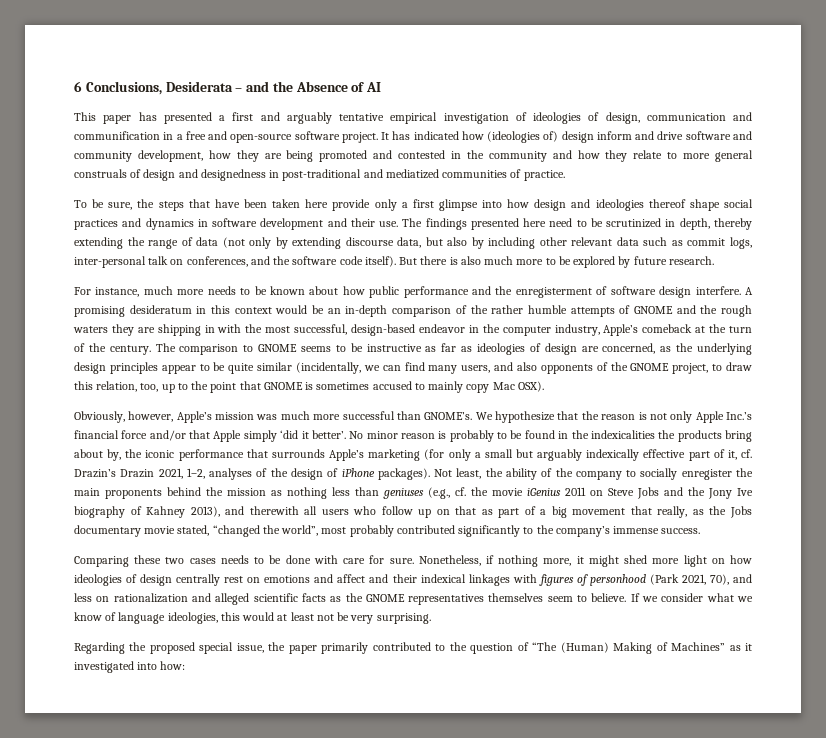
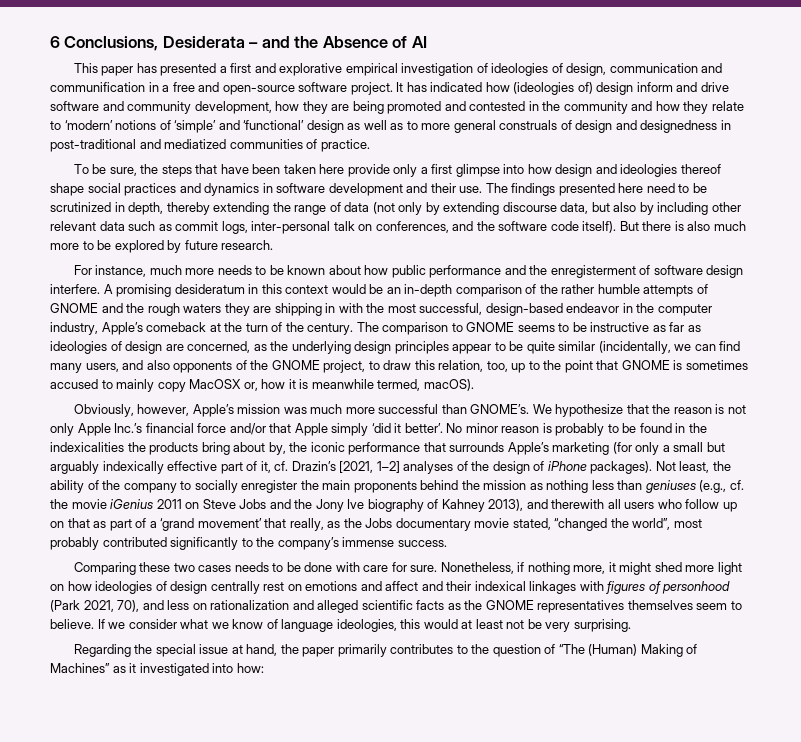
- This paper has presented a first and arguably tentative empirical investigation of ideologies of design, communication and communification in a free and open-source software project.
+ This paper has presented a first and explorative empirical investigation of ideologies of design, communication and communification in a free and open-source software project.
- It has indicated how (ideologies of) design inform and drive software and community development, how they are being promoted and contested in the community and how they relate to more general construals of design and designedness in post-traditional and mediatized communities of practice.
+ It has indicated how (ideologies of) design inform and drive software and community development, how they are being promoted and contested in the community and how they relate to ‘modern’ notions of ‘simple’ and ‘functional’ design as well as to more general construals of design and designedness in post-traditional and mediatized communities of practice.
- The comparison to GNOME seems to be instructive as far as ideologies of design are concerned, as the underlying design principles appear to be quite similar (incidentally, we can find many users, and also opponents of the GNOME project, to draw this relation, too, up to the point that GNOME is sometimes accused to mainly copy Mac OSX).
+ The comparison to GNOME seems to be instructive as far as ideologies of design are concerned, as the underlying design principles appear to be quite similar (incidentally, we can find many users, and also opponents of the GNOME project, to draw this relation, too, up to the point that GNOME is sometimes accused to mainly copy MacOSX or, how it is meanwhile termed, macOS).
- No minor reason is probably to be found in the indexicalities the products bring about by, the iconic performance that surrounds Apple’s marketing (for only a small but arguably indexically effective part of it, cf. Drazin’s Drazin 2021, 1–2, analyses of the design of iPhone packages).
+ No minor reason is probably to be found in the indexicalities the products bring about by, the iconic performance that surrounds Apple’s marketing (for only a small but arguably indexically effective part of it, cf. Drazin’s [2021, 1–2] analyses of the design of iPhone packages).
- Not least, the ability of the company to socially enregister the main proponents behind the mission as nothing less than geniuses (e.g., cf. the movie iGenius 2011 on Steve Jobs and the Jony Ive biography of Kahney 2013), and therewith all users who follow up on that as part of a big movement that really, as the Jobs documentary movie stated, “changed the world”, most probably contributed significantly to the company’s immense success.
+ Not least, the ability of the company to socially enregister the main proponents behind the mission as nothing less than geniuses (e.g., cf. the movie iGenius 2011 on Steve Jobs and the Jony Ive biography of Kahney 2013), and therewith all users who follow up on that as part of a ‘grand movement’ that really, as the Jobs documentary movie stated, “changed the world”, most probably contributed significantly to the company’s immense success.
- Regarding the proposed special issue, the paper primarily contributed to the question of “The (Human) Making of Machines” as it investigated into how:
+ Regarding the special issue at hand, the paper primarily contributes to the question of “The (Human) Making of Machines” as it investigated into how:

